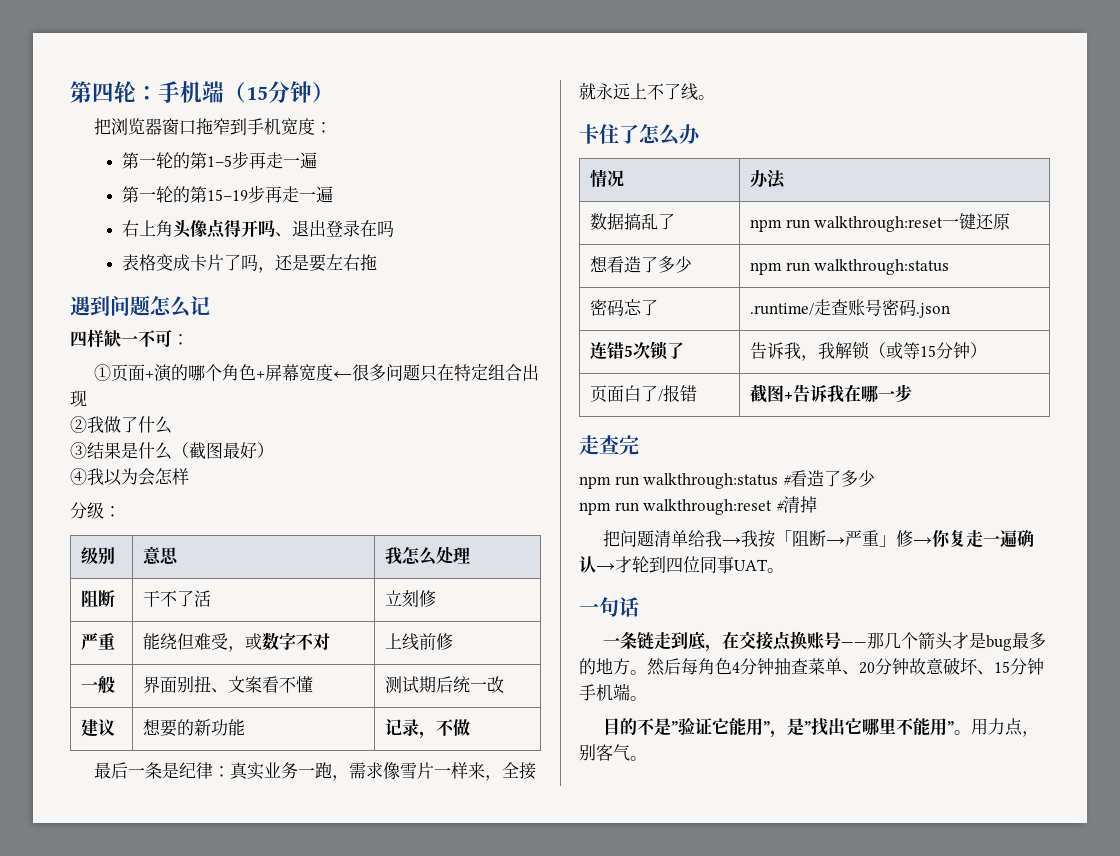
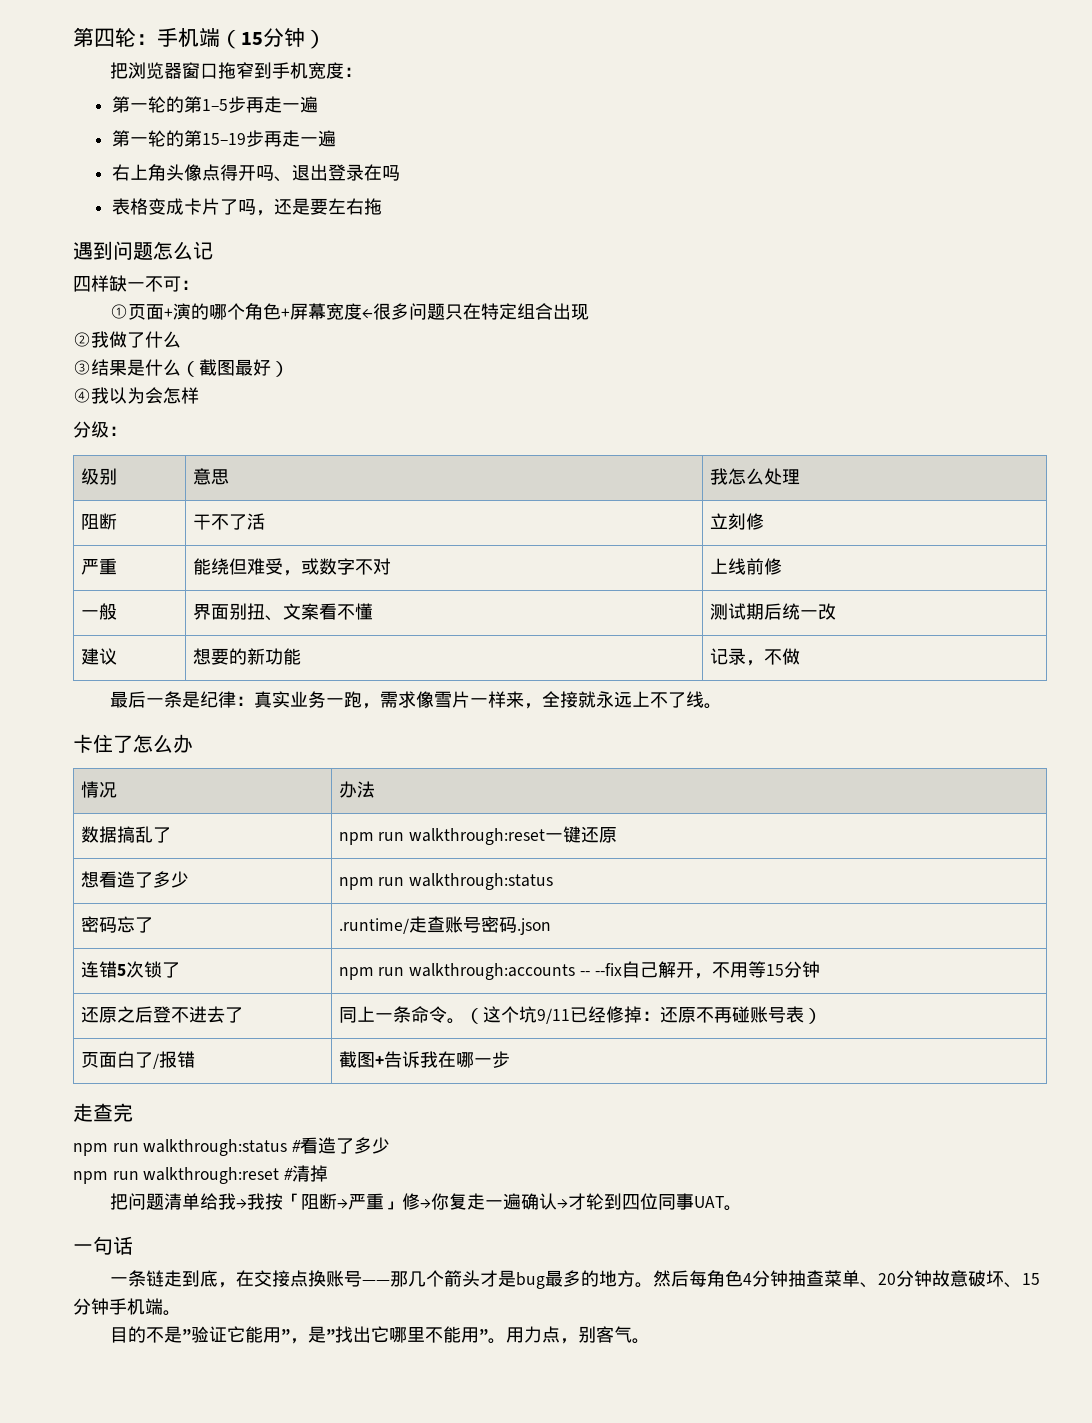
- 连错5次锁了 | 告诉我，我解锁（或等15分钟）
+ 连错5次锁了 | npm run walkthrough:accounts -- --fix自己解开，不用等15分钟
+ 还原之后登不进去了 | 同上一条命令。（这个坑9/11已经修掉：还原不再碰账号表）

